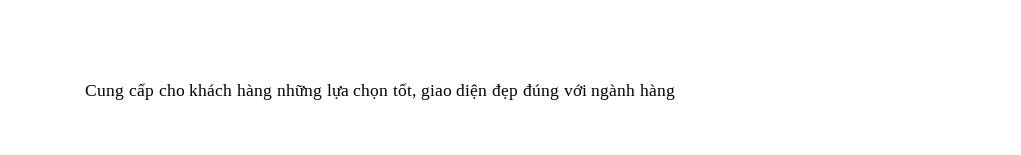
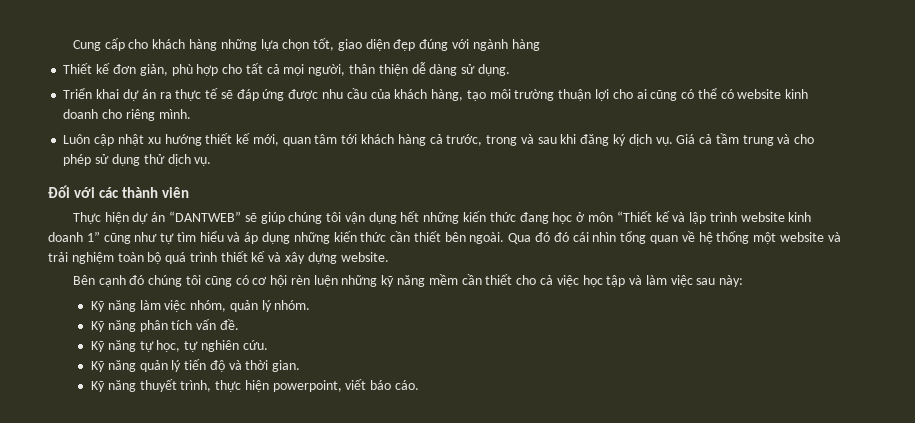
+ Thiết kế đơn giản, phù hợp cho tất cả mọi người, thân thiện dễ dàng sử dụng.
+ Triển khai dự án ra thực tế sẽ đáp ứng được nhu cầu của khách hàng, tạo môi trường thuận lợi cho ai cũng có thể có website kinh doanh cho riêng mình.
+ Luôn cập nhật xu hướng thiết kế mới, quan tâm tới khách hàng cả trước, trong và sau khi đăng ký dịch vụ. Giá cả tầm trung và cho phép sử dụng thử dịch vụ.
+ Đối với các thành viên
+ Thực hiện dự án “DANTWEB” sẽ giúp chúng tôi vận dụng hết những kiến thức đang học ở môn “Thiết kế và lập trình website kinh doanh 1” cũng như tự tìm hiểu và áp dụng những kiến thức cần thiết bên ngoài. Qua đó đó cái nhìn tổng quan về hệ thống một website và trải nghiệm toàn bộ quá trình thiết kế và xây dựng website.
+ Bên cạnh đó chúng tôi cũng có cơ hội rèn luện những kỹ năng mềm cần thiết cho cả việc học tập và làm việc sau này:
+ Kỹ năng làm việc nhóm, quản lý nhóm.
+ Kỹ năng phân tích vấn đề.
+ Kỹ năng tự học, tự nghiên cứu.
+ Kỹ năng quản lý tiến độ và thời gian.
+ Kỹ năng thuyết trình, thực hiện powerpoint, viết báo cáo.

